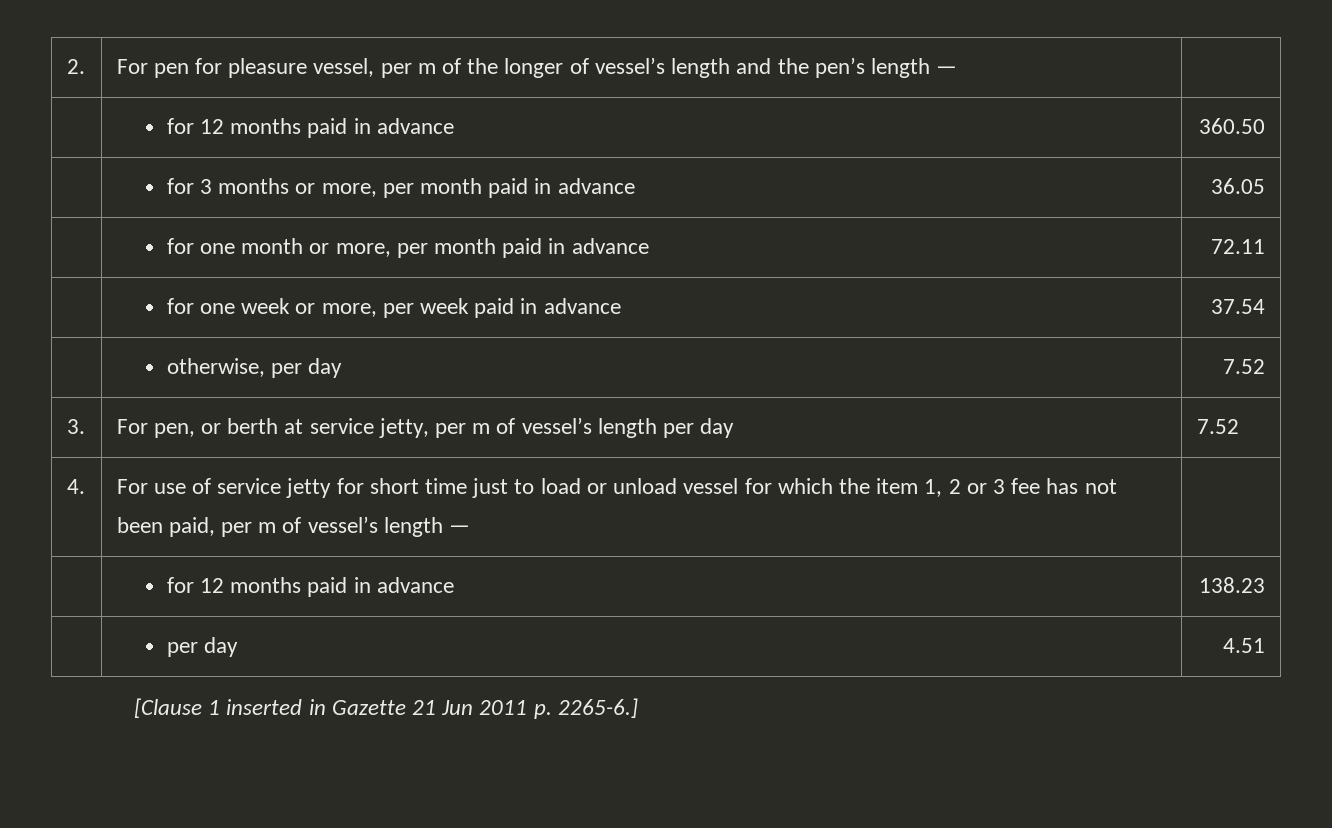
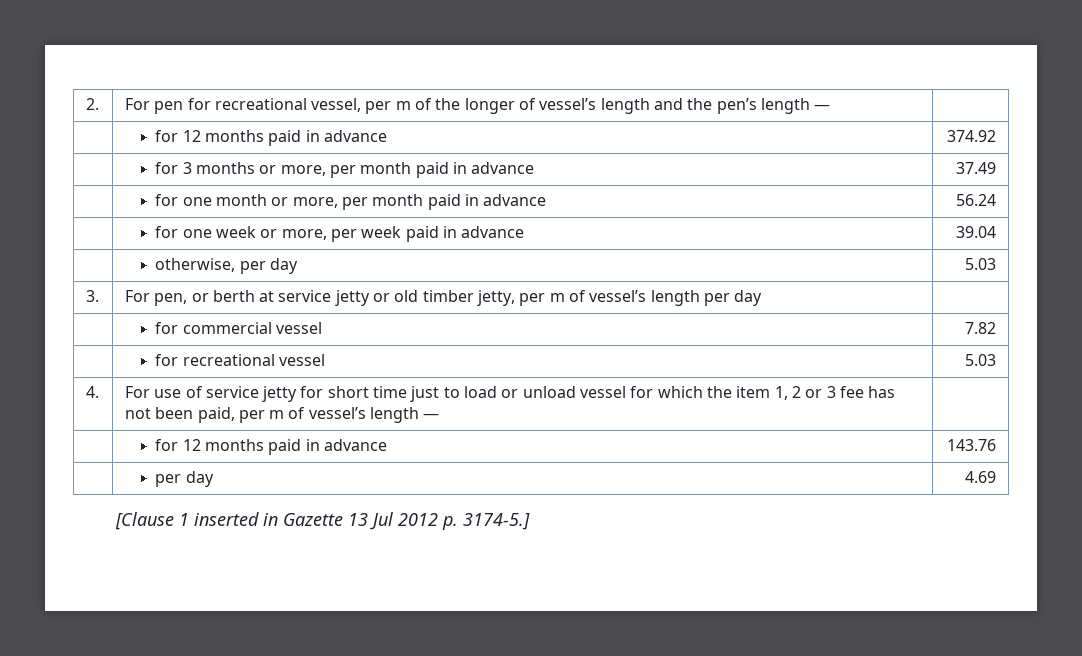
- 2. | For pen for pleasure vessel, per m of the longer of vessel’s length and the pen’s length — |
+ 2. | For pen for recreational vessel, per m of the longer of vessel’s length and the pen’s length — |
- | for 12 months paid in advance | 360.50
+ | for 12 months paid in advance | 374.92
- | for 3 months or more, per month paid in advance | 36.05
+ | for 3 months or more, per month paid in advance | 37.49
- | for one month or more, per month paid in advance | 72.11
+ | for one month or more, per month paid in advance | 56.24
- | for one week or more, per week paid in advance | 37.54
+ | for one week or more, per week paid in advance | 39.04
- | otherwise, per day | 7.52
+ | otherwise, per day | 5.03
- 3. | For pen, or berth at service jetty, per m of vessel’s length per day | 7.52
+ 3. | For pen, or berth at service jetty or old timber jetty, per m of vessel’s length per day |
+ | for commercial vessel | 7.82
+ | for recreational vessel | 5.03
- | for 12 months paid in advance | 138.23
- | per day | 4.51
+ | for 12 months paid in advance | 143.76
+ | per day | 4.69
- [Clause 1 inserted in Gazette 21 Jun 2011 p. 2265-6.]
+ [Clause 1 inserted in Gazette 13 Jul 2012 p. 3174-5.]

